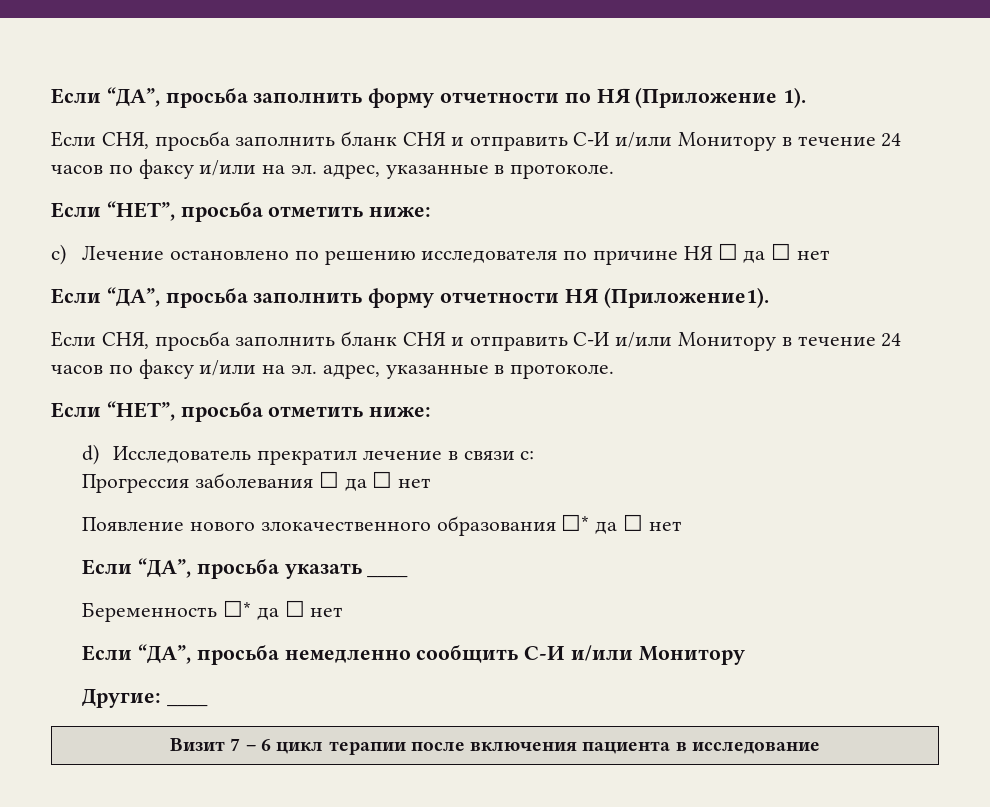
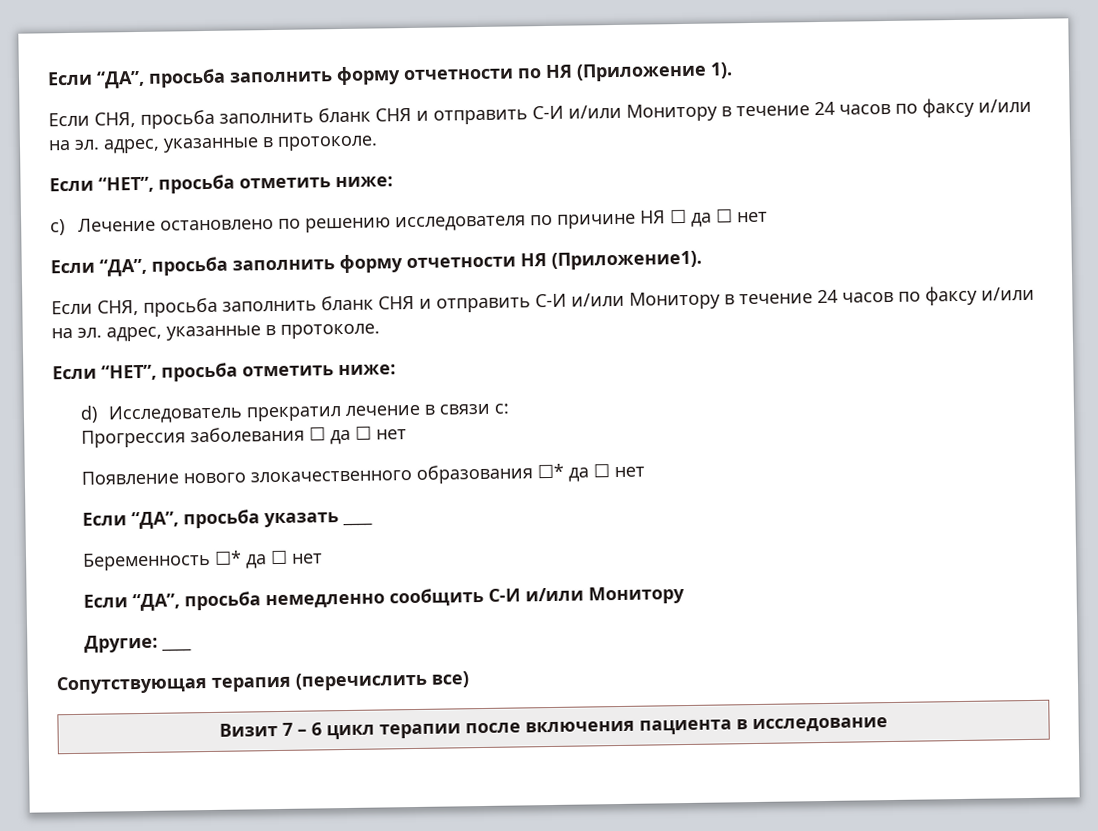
+ Сопутствующая терапия (перечислить все)

